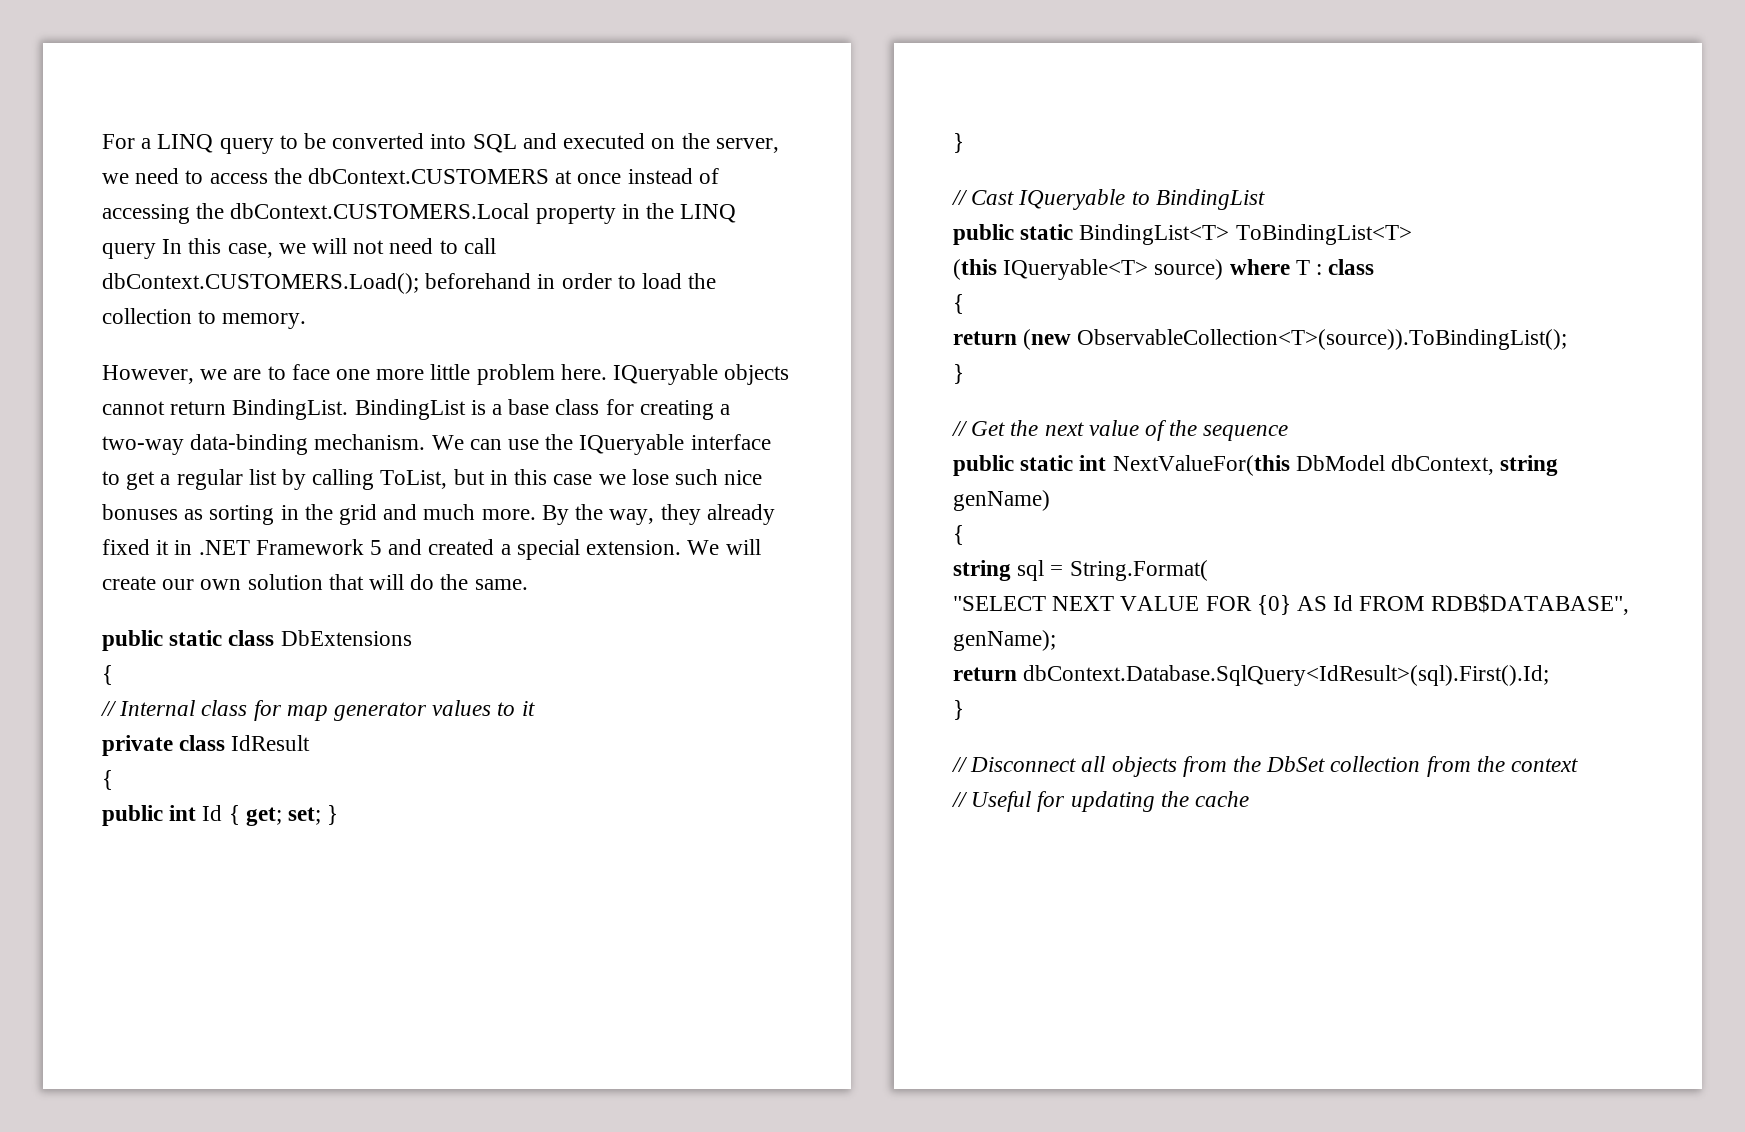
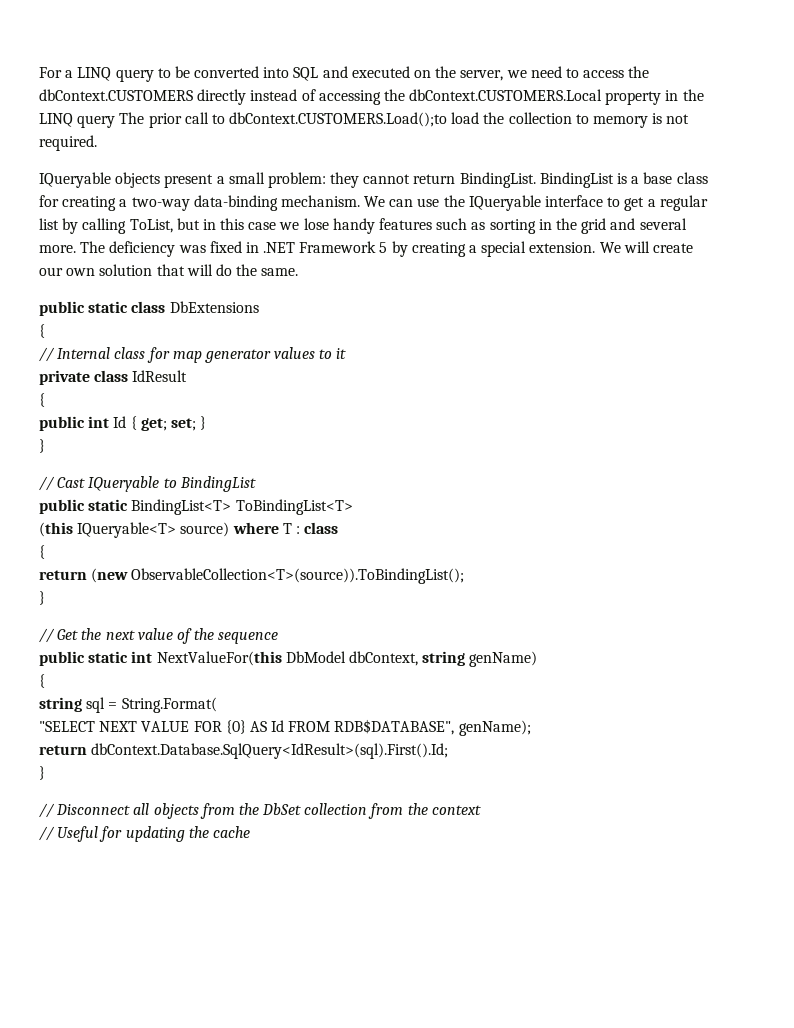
- For a LINQ query to be converted into SQL and executed on the server, we need to access the dbContext.CUSTOMERS at once instead of accessing the dbContext.CUSTOMERS.Local property in the LINQ query In this case, we will not need to call dbContext.CUSTOMERS.Load(); beforehand in order to load the collection to memory.
- However, we are to face one more little problem here. IQueryable objects cannot return BindingList.
+ For a LINQ query to be converted into SQL and executed on the server, we need to access the dbContext.CUSTOMERS directly instead of accessing the dbContext.CUSTOMERS.Local property in the LINQ query The prior call to dbContext.CUSTOMERS.Load();to load the collection to memory is not required.
+ IQueryable objects present a small problem: they cannot return BindingList.
- We can use the IQueryable interface to get a regular list by calling ToList, but in this case we lose such nice bonuses as sorting in the grid and much more. By the way, they already fixed it in .NET Framework 5 and created a special extension.
+ We can use the IQueryable interface to get a regular list by calling ToList, but in this case we lose handy features such as sorting in the grid and several more. The deficiency was fixed in .NET Framework 5 by creating a special extension.

